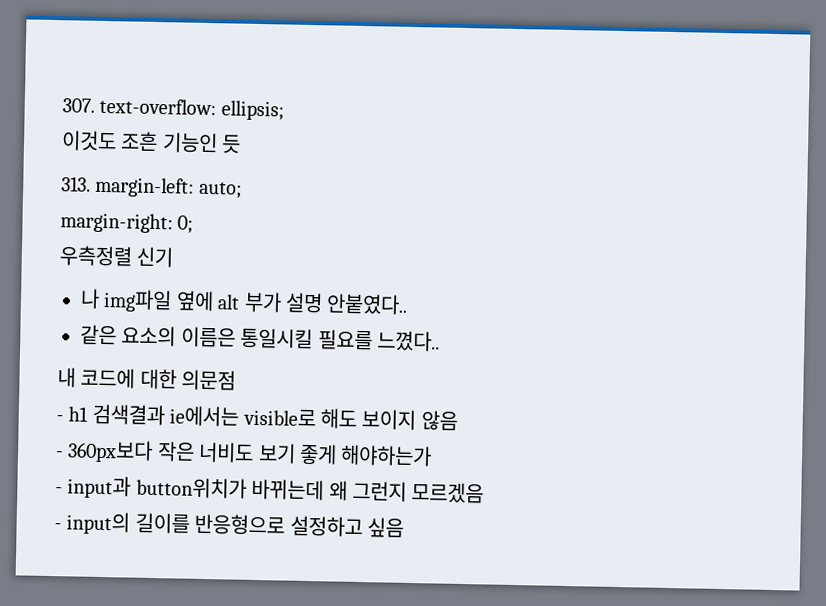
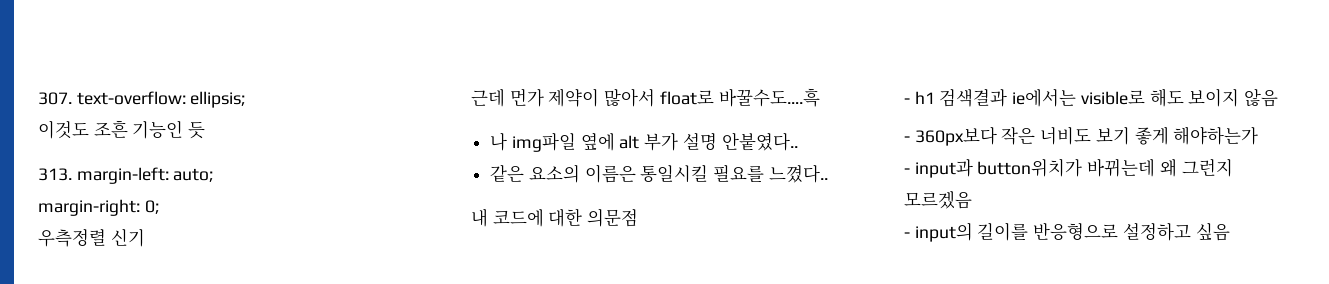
+ 근데 먼가 제약이 많아서 float로 바꿀수도….흑

